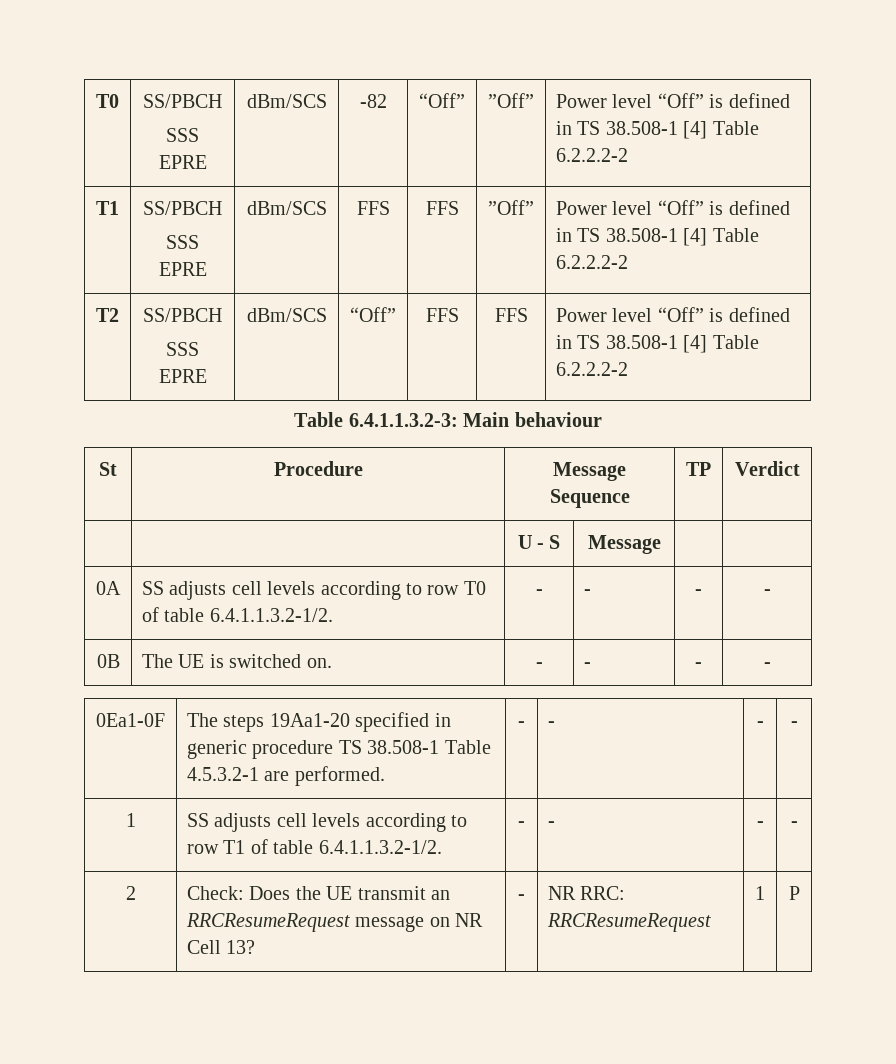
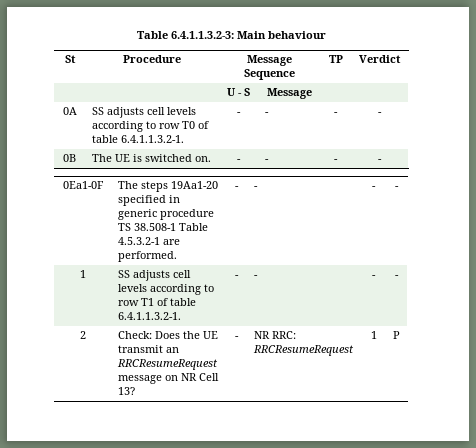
- T0 | SS/PBCH
- SSS EPRE | dBm/SCS | -82 | “Off” | ”Off” | Power level “Off” is defined in TS 38.508-1 [4] Table 6.2.2.2-2
- T1 | SS/PBCH
- SSS EPRE | dBm/SCS | FFS | FFS | ”Off” | Power level “Off” is defined in TS 38.508-1 [4] Table 6.2.2.2-2
- T2 | SS/PBCH
- SSS EPRE | dBm/SCS | “Off” | FFS | FFS | Power level “Off” is defined in TS 38.508-1 [4] Table 6.2.2.2-2
- 0A | SS adjusts cell levels according to row T0 of table 6.4.1.1.3.2-1/2. | - | - | - | -
+ 0A | SS adjusts cell levels according to row T0 of table 6.4.1.1.3.2-1. | - | - | - | -
- 1 | SS adjusts cell levels according to row T1 of table 6.4.1.1.3.2-1/2. | - | - | - | -
+ 1 | SS adjusts cell levels according to row T1 of table 6.4.1.1.3.2-1. | - | - | - | -

